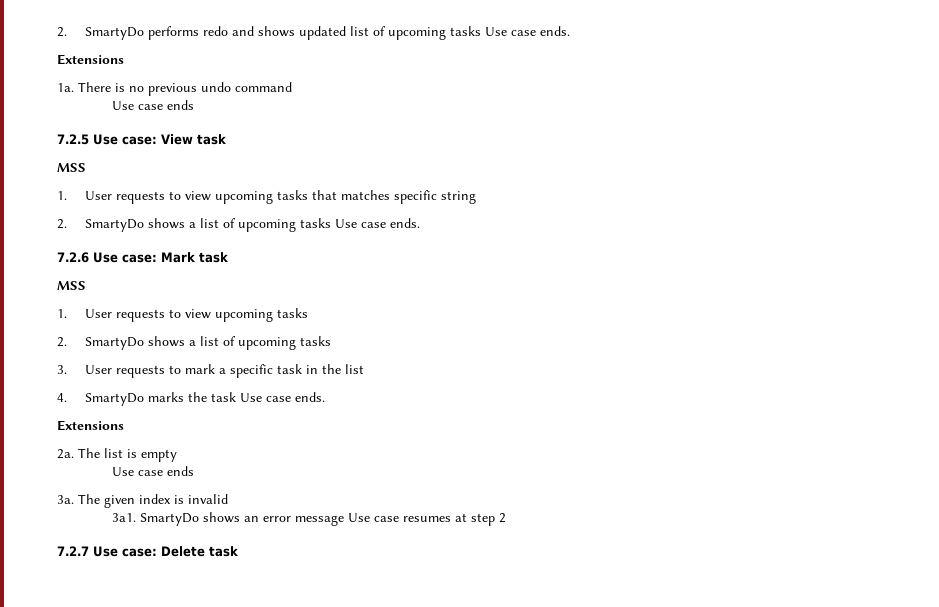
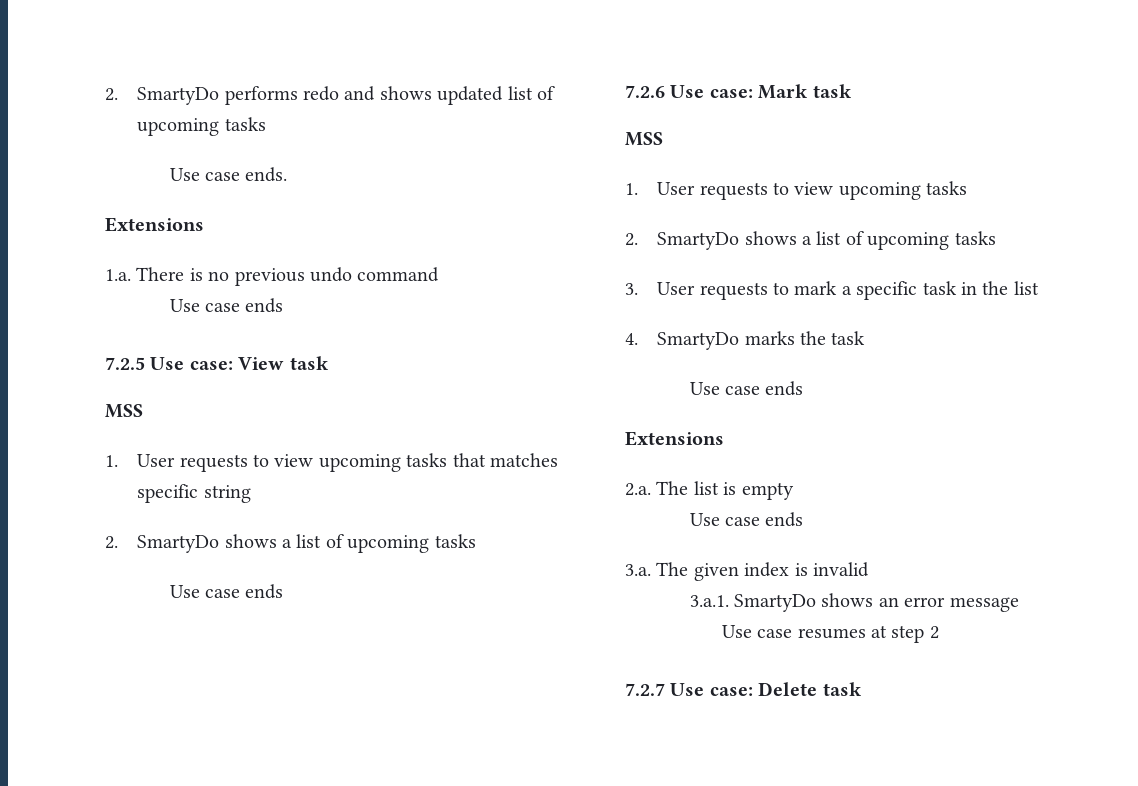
- 2. SmartyDo performs redo and shows updated list of upcoming tasks Use case ends.
+ 2. SmartyDo performs redo and shows updated list of upcoming tasks
+ Use case ends.
  Extensions
- 1a. There is no previous undo command
+ 1.a. There is no previous undo command
  1. User requests to view upcoming tasks that matches specific string
- 2. SmartyDo shows a list of upcoming tasks Use case ends.
+ 2. SmartyDo shows a list of upcoming tasks
+ Use case ends
- 4. SmartyDo marks the task Use case ends.
+ 4. SmartyDo marks the task
+ Use case ends
  Extensions
- 2a. The list is empty
+ 2.a. The list is empty
- 3a. The given index is invalid
+ 3.a. The given index is invalid
- 3a1. SmartyDo shows an error message Use case resumes at step 2
+ 3.a.1. SmartyDo shows an error message
+ Use case resumes at step 2

